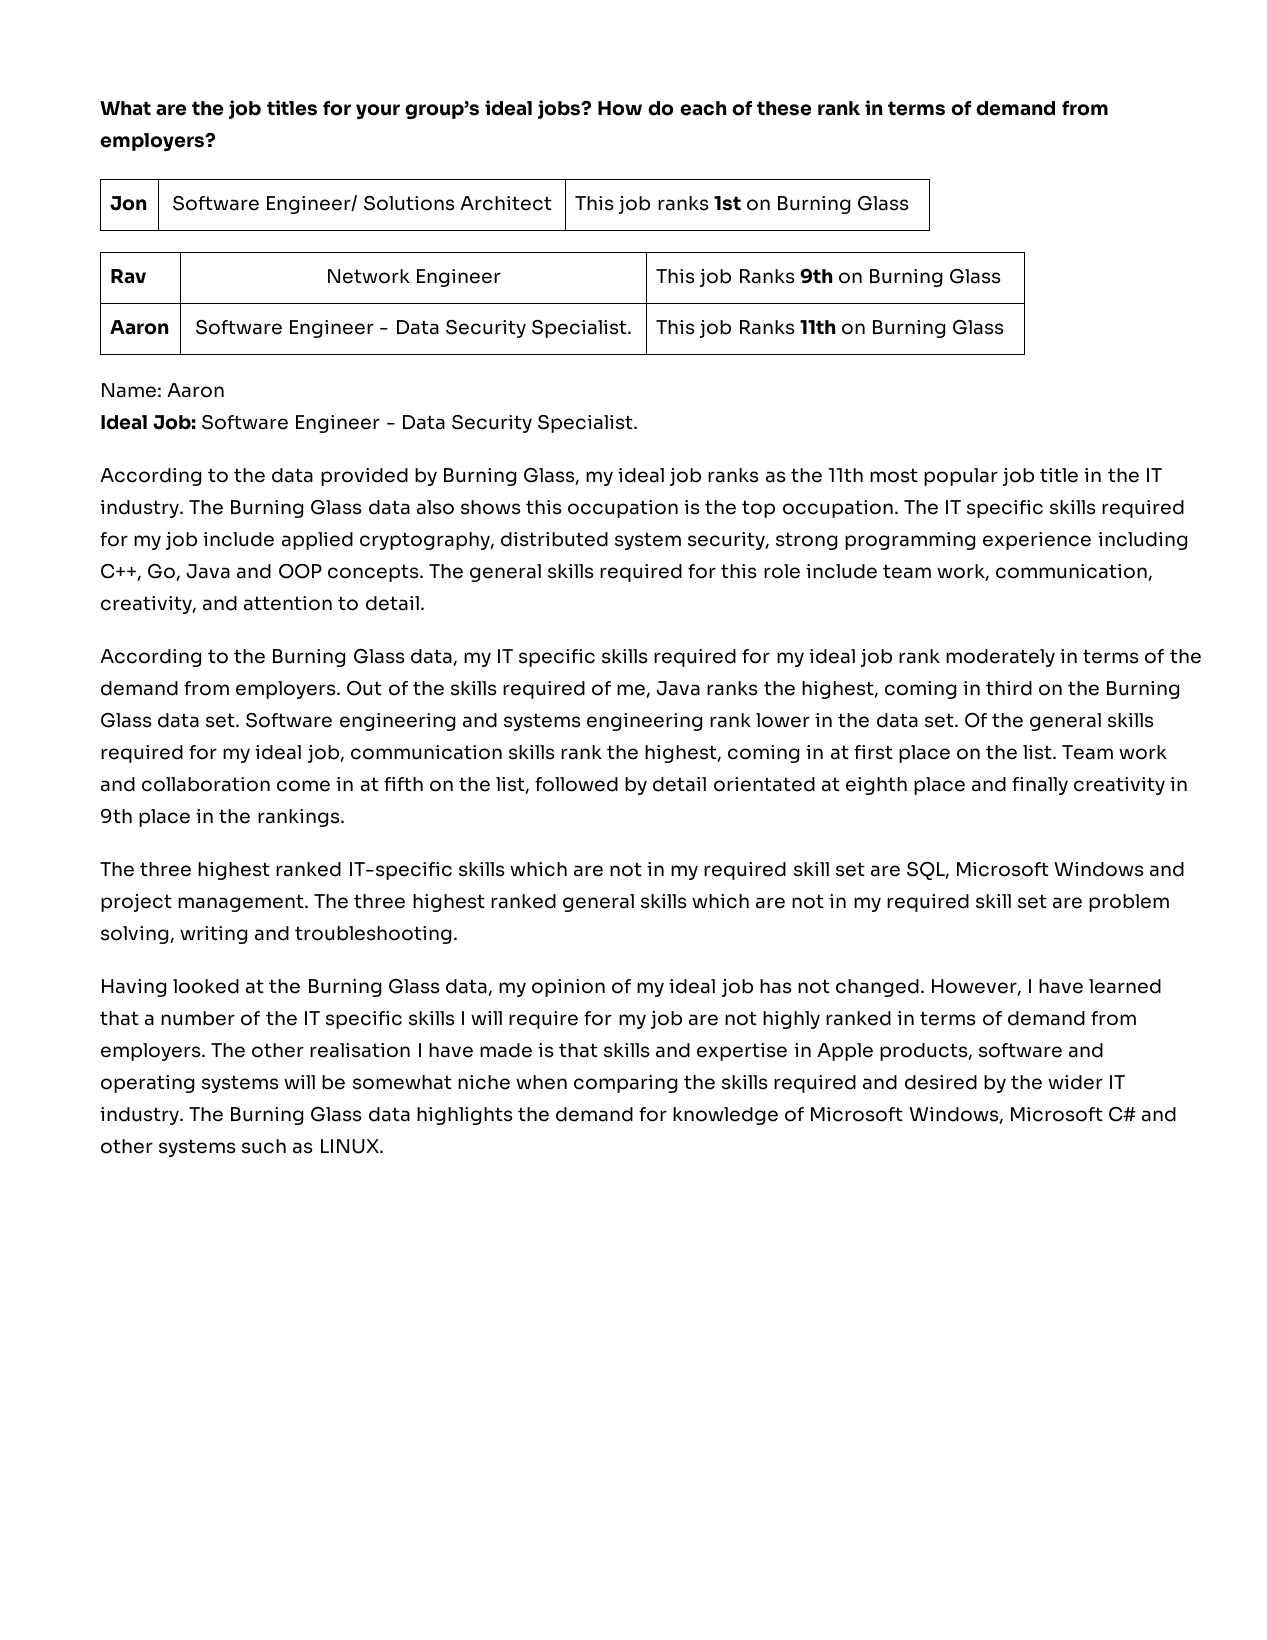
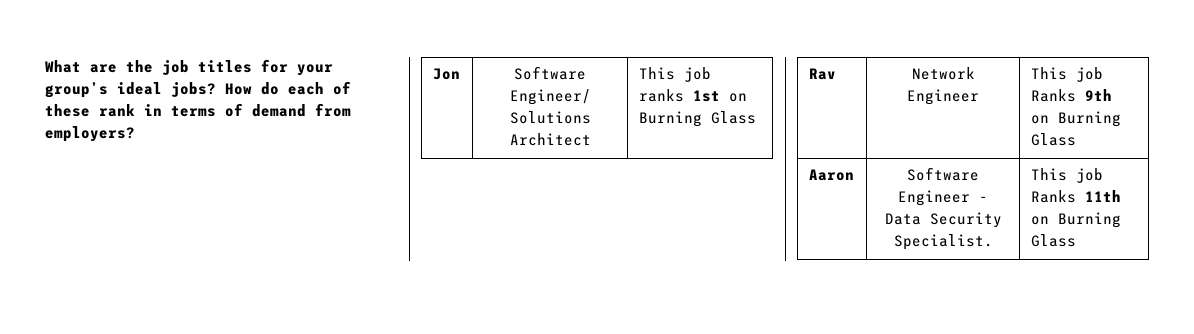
- Name: Aaron
- Ideal Job: Software Engineer - Data Security Specialist.
- According to the data provided by Burning Glass, my ideal job ranks as the 11th most popular job title in the IT industry. The Burning Glass data also shows this occupation is the top occupation. The IT specific skills required for my job include applied cryptography, distributed system security, strong programming experience including C++, Go, Java and OOP concepts. The general skills required for this role include team work, communication, creativity, and attention to detail.
- According to the Burning Glass data, my IT specific skills required for my ideal job rank moderately in terms of the demand from employers. Out of the skills required of me, Java ranks the highest, coming in third on the Burning Glass data set. Software engineering and systems engineering rank lower in the data set. Of the general skills required for my ideal job, communication skills rank the highest, coming in at first place on the list. Team work and collaboration come in at fifth on the list, followed by detail orientated at eighth place and finally creativity in 9th place in the rankings.
- The three highest ranked IT-specific skills which are not in my required skill set are SQL, Microsoft Windows and project management. The three highest ranked general skills which are not in my required skill set are problem solving, writing and troubleshooting.
- Having looked at the Burning Glass data, my opinion of my ideal job has not changed. However, I have learned that a number of the IT specific skills I will require for my job are not highly ranked in terms of demand from employers. The other realisation I have made is that skills and expertise in Apple products, software and operating systems will be somewhat niche when comparing the skills required and desired by the wider IT industry. The Burning Glass data highlights the demand for knowledge of Microsoft Windows, Microsoft C# and other systems such as LINUX.

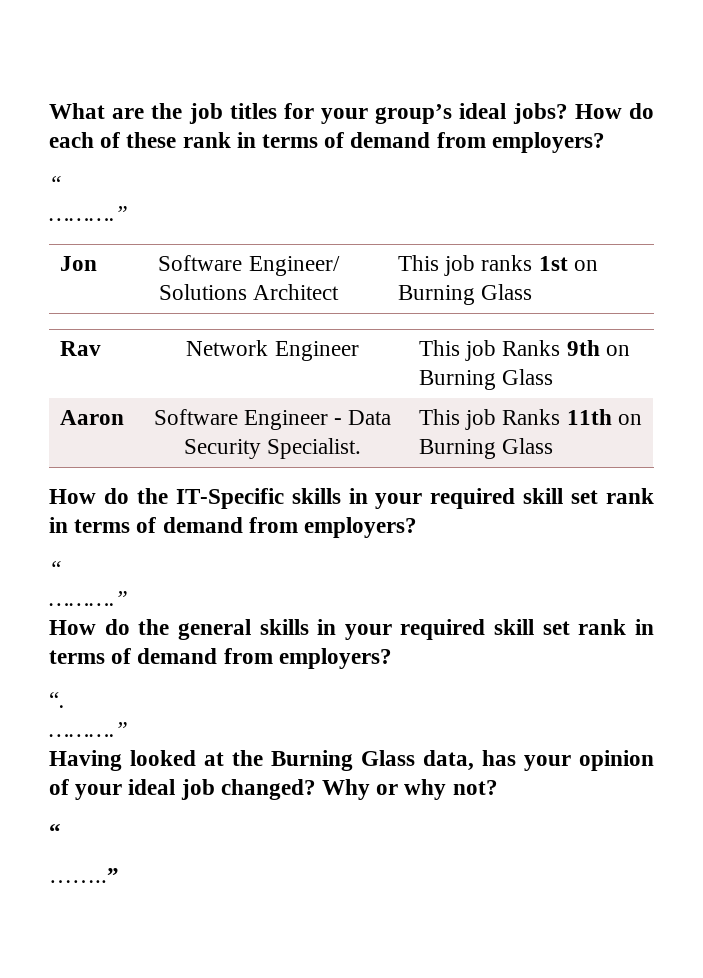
  How do each of these rank in terms of demand from employers?
+ “
+ ……….”
+ How do the IT-Specific skills in your required skill set rank in terms of demand from employers?
+ “
+ ……….”
+ How do the general skills in your required skill set rank in terms of demand from employers?
+ “.
+ ……….”
+ Having looked at the Burning Glass data, has your opinion of your ideal job changed? Why or why not?
+ “
+ ……..”

